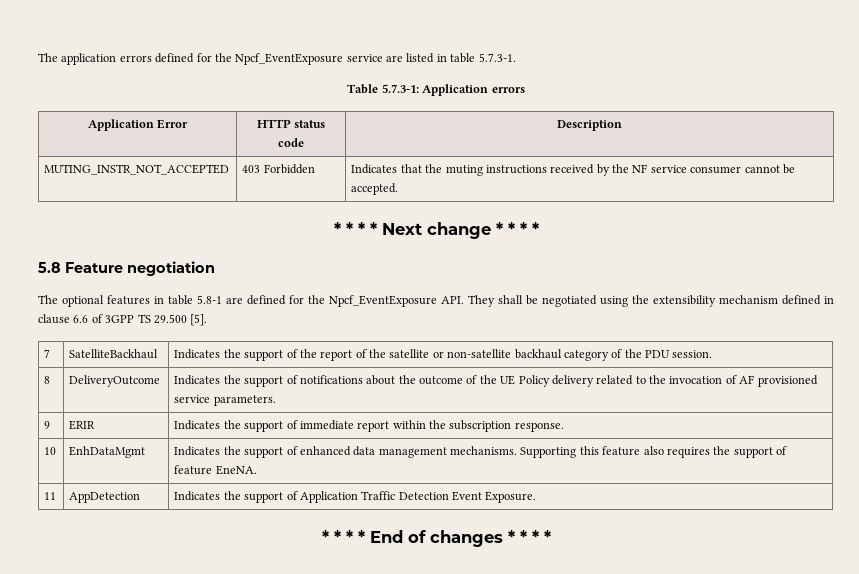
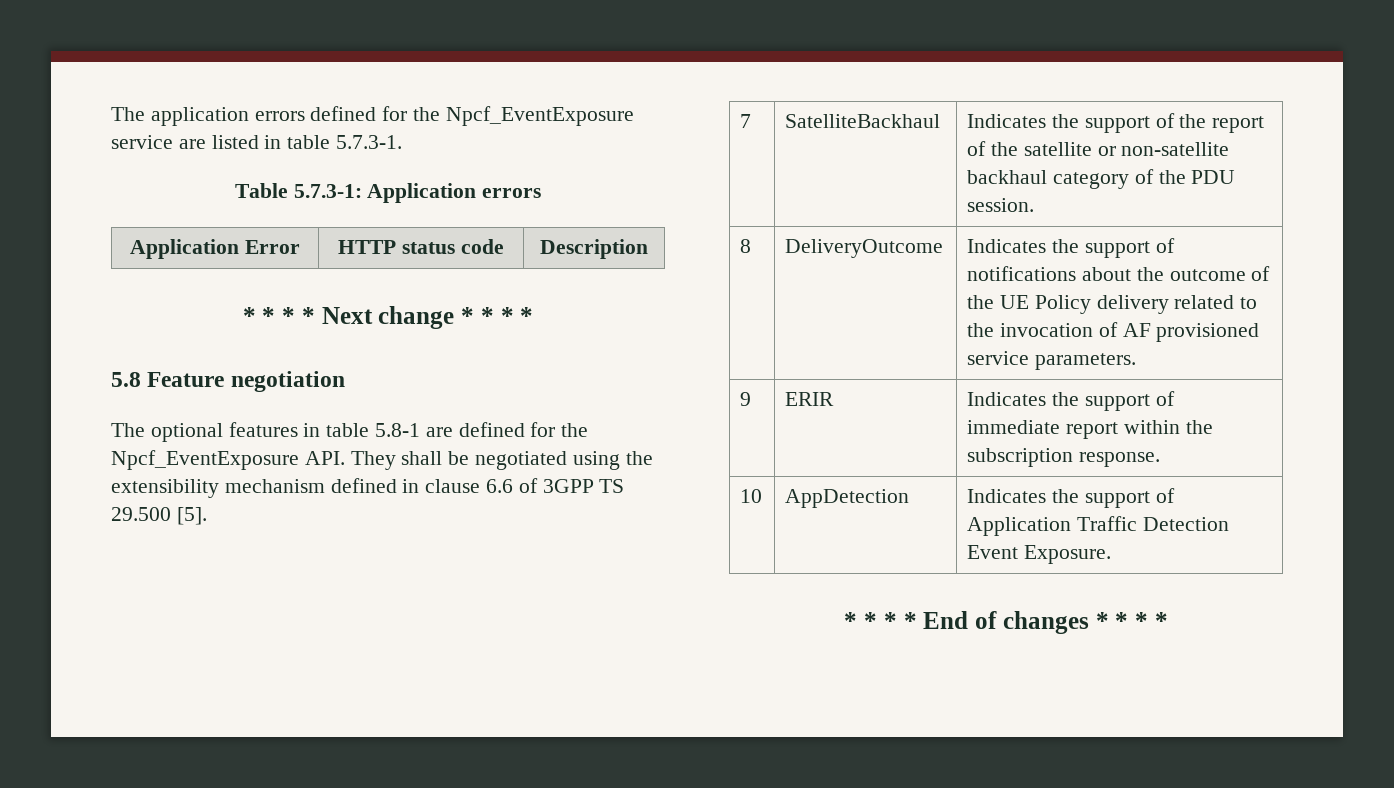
- MUTING_INSTR_NOT_ACCEPTED | 403 Forbidden | Indicates that the muting instructions received by the NF service consumer cannot be accepted.
- 10 | EnhDataMgmt | Indicates the support of enhanced data management mechanisms. Supporting this feature also requires the support of feature EneNA.
- 11 | AppDetection | Indicates the support of Application Traffic Detection Event Exposure.
+ 10 | AppDetection | Indicates the support of Application Traffic Detection Event Exposure.

